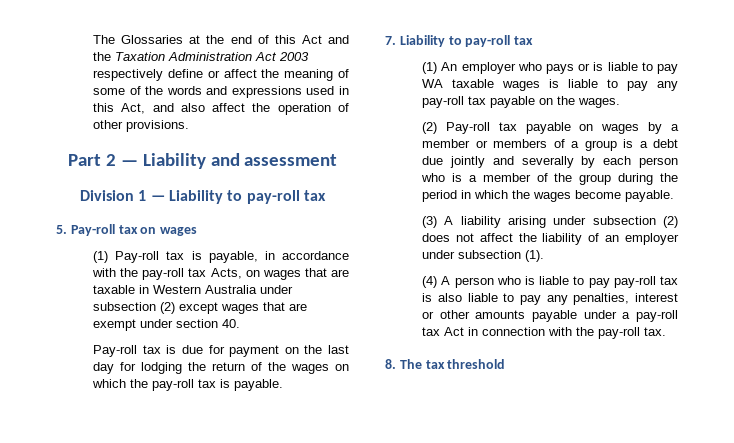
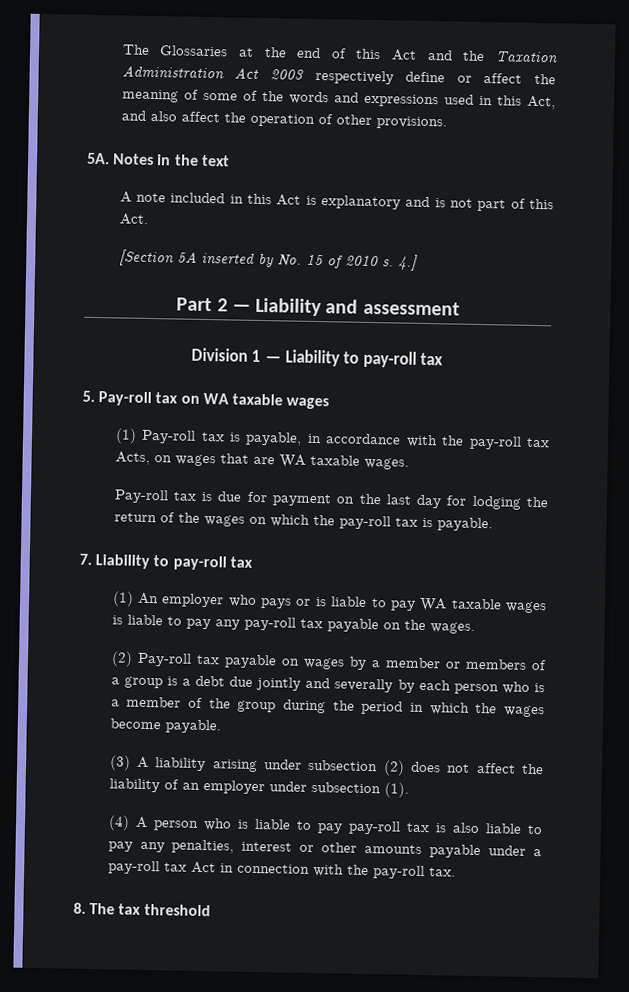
+ 5A. Notes in the text
+ A note included in this Act is explanatory and is not part of this Act.
+ [Section 5A inserted by No. 15 of 2010 s. 4.]
- 5. Pay-roll tax on wages
+ 5. Pay-roll tax on WA taxable wages
- (1) Pay-roll tax is payable, in accordance with the pay-roll tax Acts, on wages that are taxable in Western Australia under subsection (2) except wages that are exempt under section 40.
+ (1) Pay-roll tax is payable, in accordance with the pay-roll tax Acts, on wages that are WA taxable wages.

